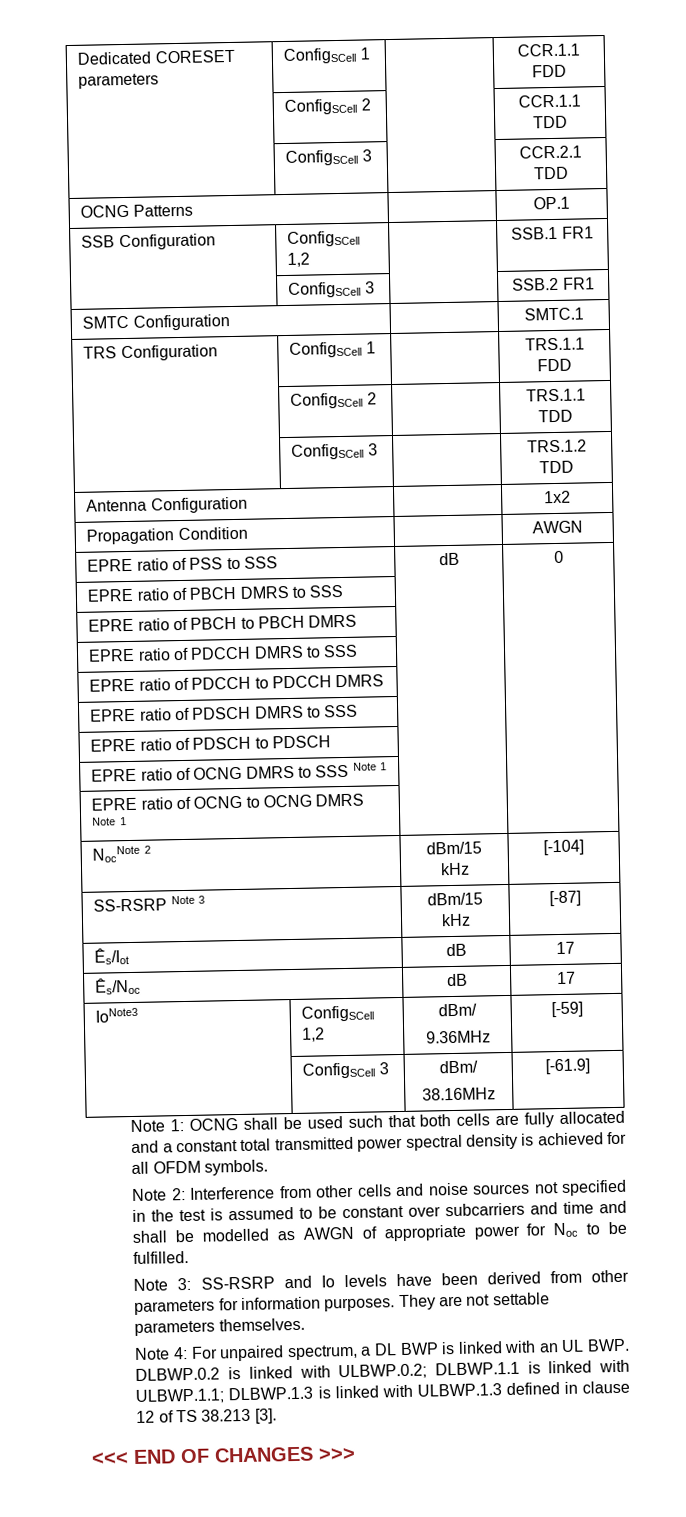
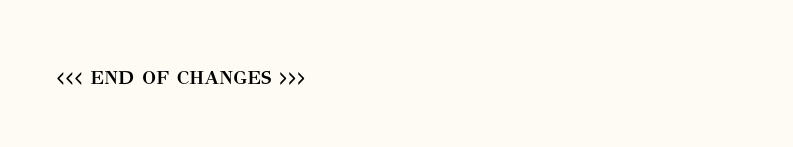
- Dedicated CORESET parameters | ConfigSCell 1 | | CCR.1.1 FDD
- | ConfigSCell 2 | | CCR.1.1 TDD
- | ConfigSCell 3 | | CCR.2.1 TDD
- OCNG Patterns | | OP.1
- SSB Configuration | ConfigSCell 1,2 | | SSB.1 FR1
- | ConfigSCell 3 | | SSB.2 FR1
- SMTC Configuration | | SMTC.1
- TRS Configuration | ConfigSCell 1 | | TRS.1.1 FDD
- | ConfigSCell 2 | | TRS.1.1 TDD
- | ConfigSCell 3 | | TRS.1.2 TDD
- Antenna Configuration | | 1x2
- Propagation Condition | | AWGN
- EPRE ratio of PSS to SSS | dB | 0
- EPRE ratio of PBCH DMRS to SSS | |
- EPRE ratio of PBCH to PBCH DMRS | |
- EPRE ratio of PDCCH DMRS to SSS | |
- EPRE ratio of PDCCH to PDCCH DMRS | |
- EPRE ratio of PDSCH DMRS to SSS | |
- EPRE ratio of PDSCH to PDSCH | |
- EPRE ratio of OCNG DMRS to SSS Note 1 | |
- EPRE ratio of OCNG to OCNG DMRS Note 1 | |
- NocNote 2 | dBm/15 kHz | [-104]
- SS-RSRP Note 3 | dBm/15 kHz | [-87]
- Ês/Iot | dB | 17
- Ês/Noc | dB | 17
- IoNote3 | ConfigSCell 1,2 | dBm/
- 9.36MHz | [-59]
- | ConfigSCell 3 | dBm/
- 38.16MHz | [-61.9]
- Note 1: OCNG shall be used such that both cells are fully allocated and a constant total transmitted power spectral density is achieved for all OFDM symbols.
- Note 2: Interference from other cells and noise sources not specified in the test is assumed to be constant over subcarriers and time and shall be modelled as AWGN of appropriate power for Noc to be fulfilled.
- Note 3: SS-RSRP and Io levels have been derived from other parameters for information purposes. They are not settable parameters themselves.
- Note 4: For unpaired spectrum, a DL BWP is linked with an UL BWP. DLBWP.0.2 is linked with ULBWP.0.2; DLBWP.1.1 is linked with ULBWP.1.1; DLBWP.1.3 is linked with ULBWP.1.3 defined in clause 12 of TS 38.213 [3].

